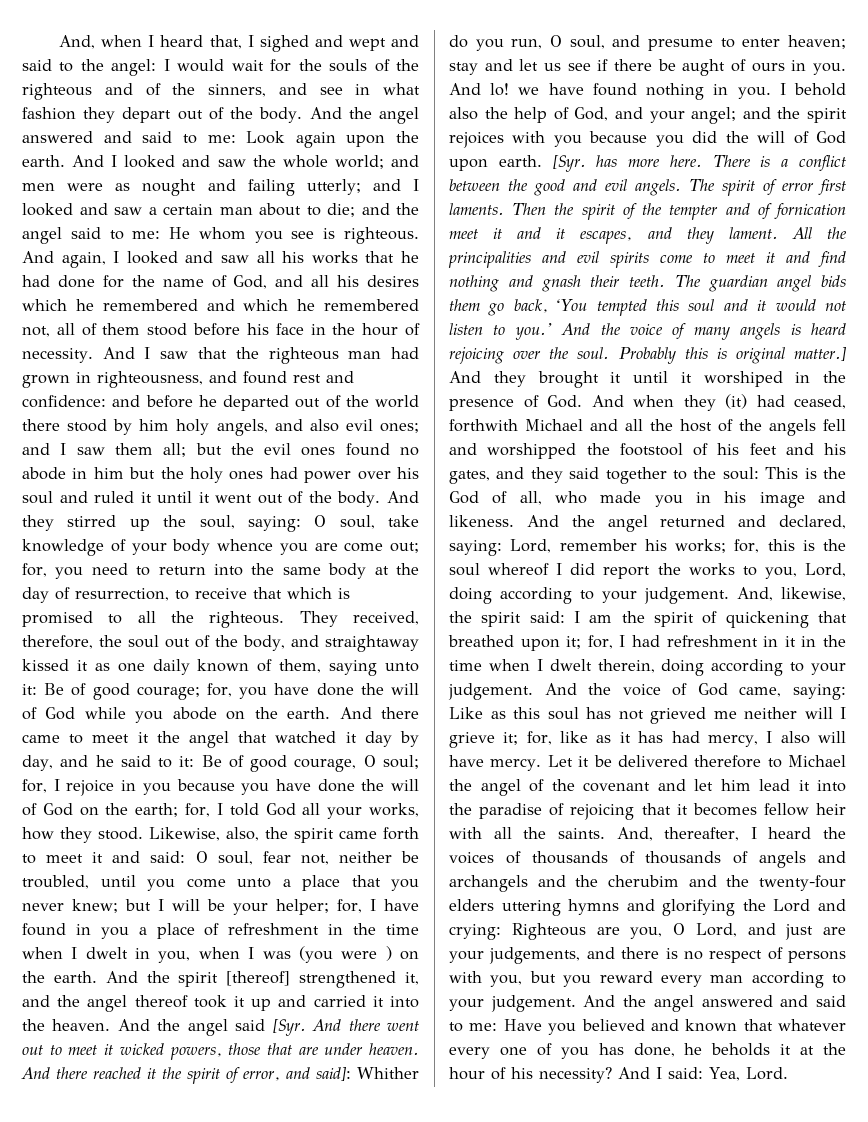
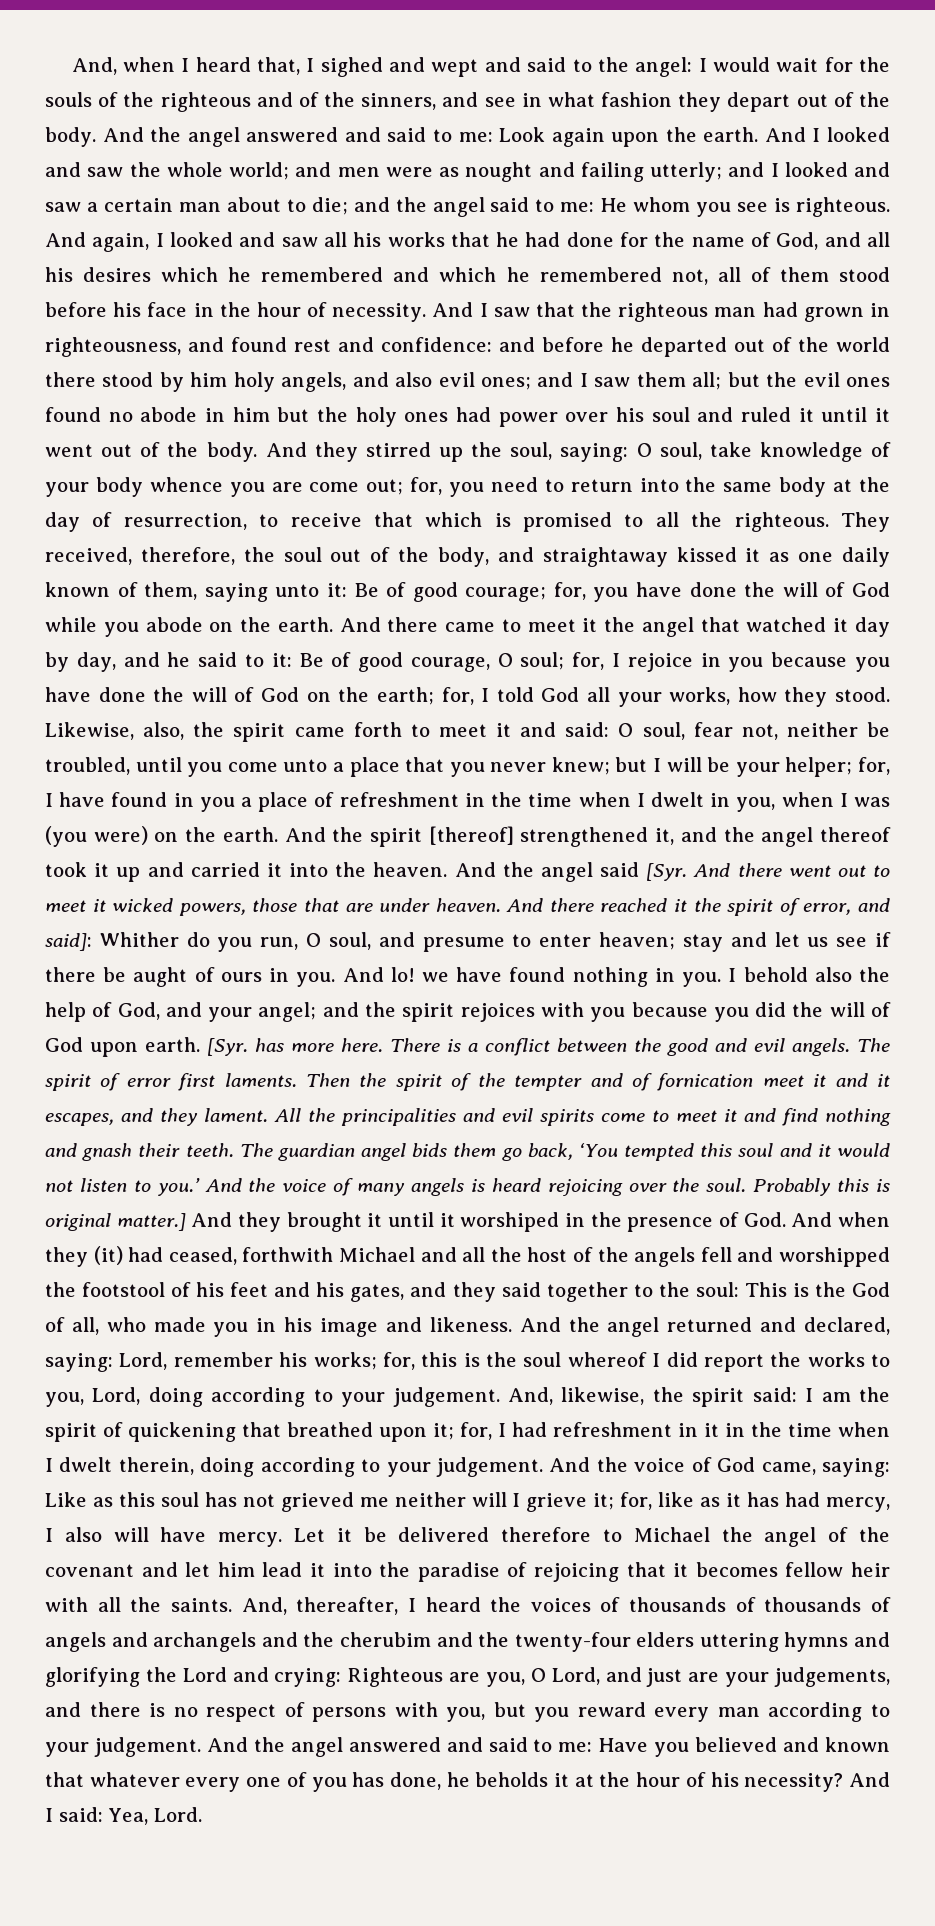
- Likewise, also, the spirit came forth to meet it and said: O soul, fear not, neither be troubled, until you come unto a place that you never knew; but I will be your helper; for, I have found in you a place of refreshment in the time when I dwelt in you, when I was (you were ) on the earth.
+ Likewise, also, the spirit came forth to meet it and said: O soul, fear not, neither be troubled, until you come unto a place that you never knew; but I will be your helper; for, I have found in you a place of refreshment in the time when I dwelt in you, when I was (you were) on the earth.

